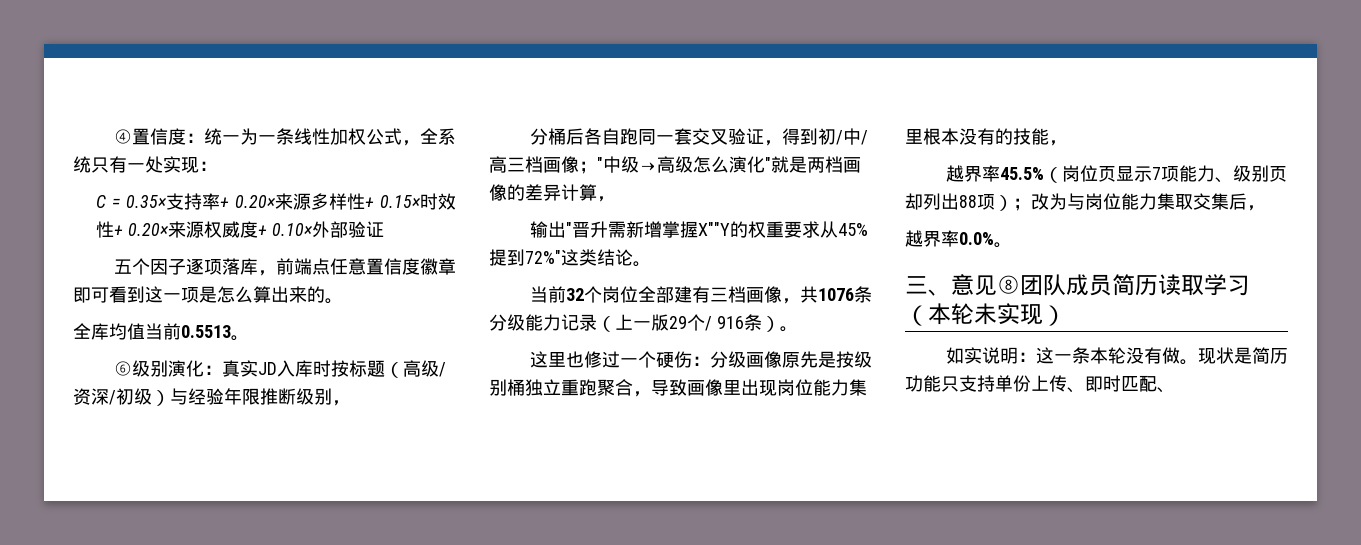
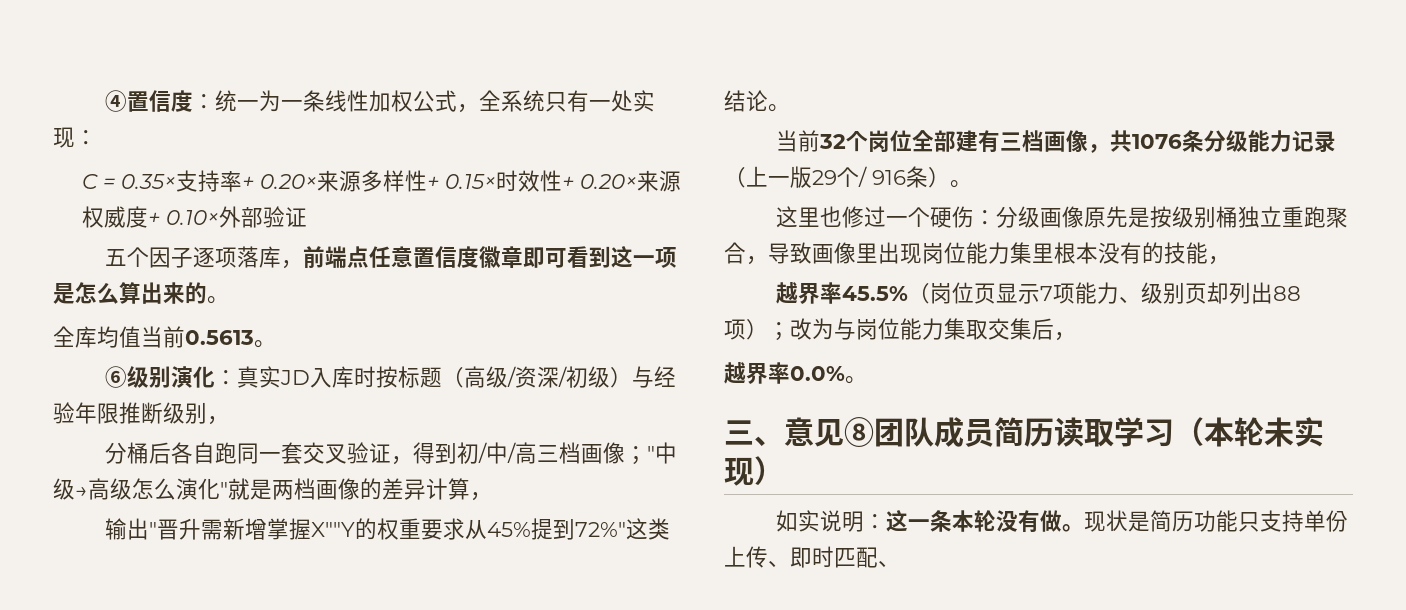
- 全库均值当前0.5513。
+ 全库均值当前0.5613。

